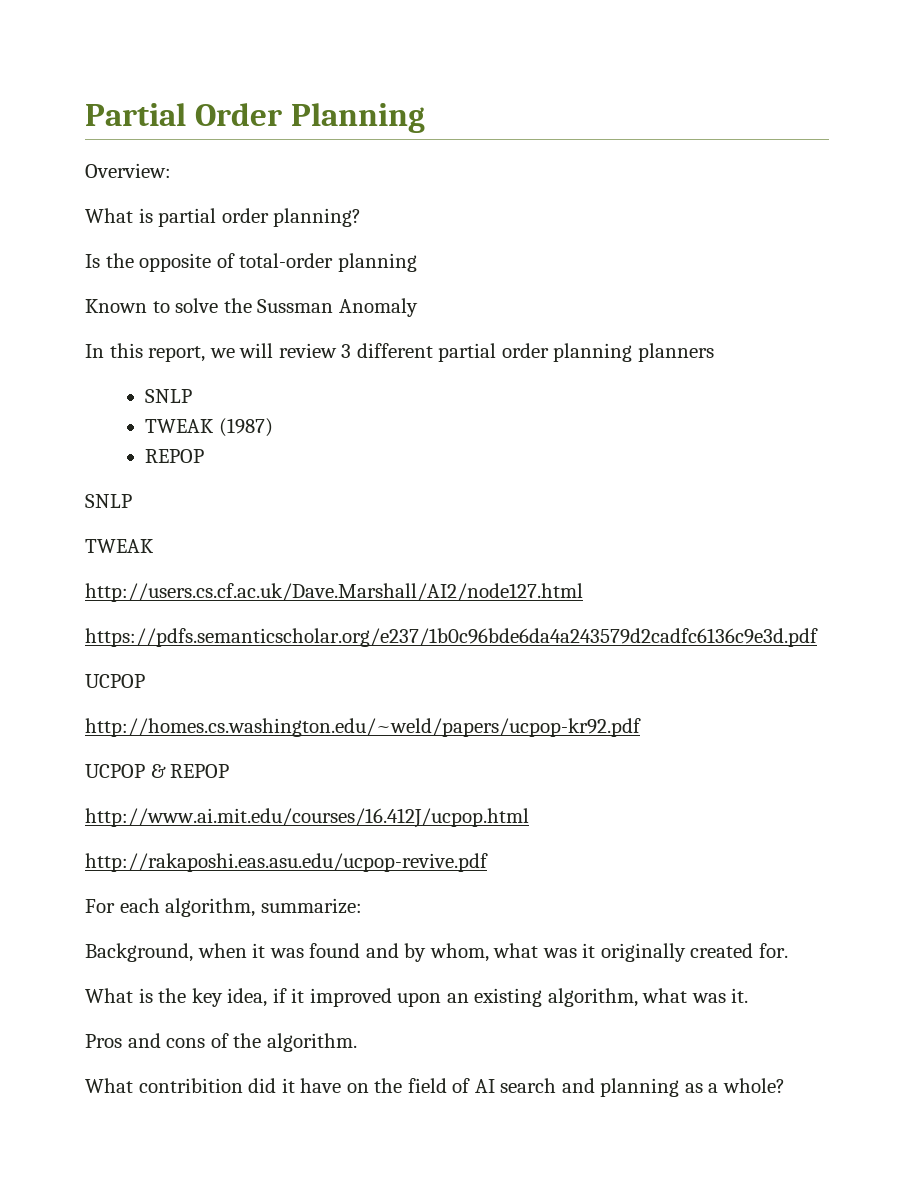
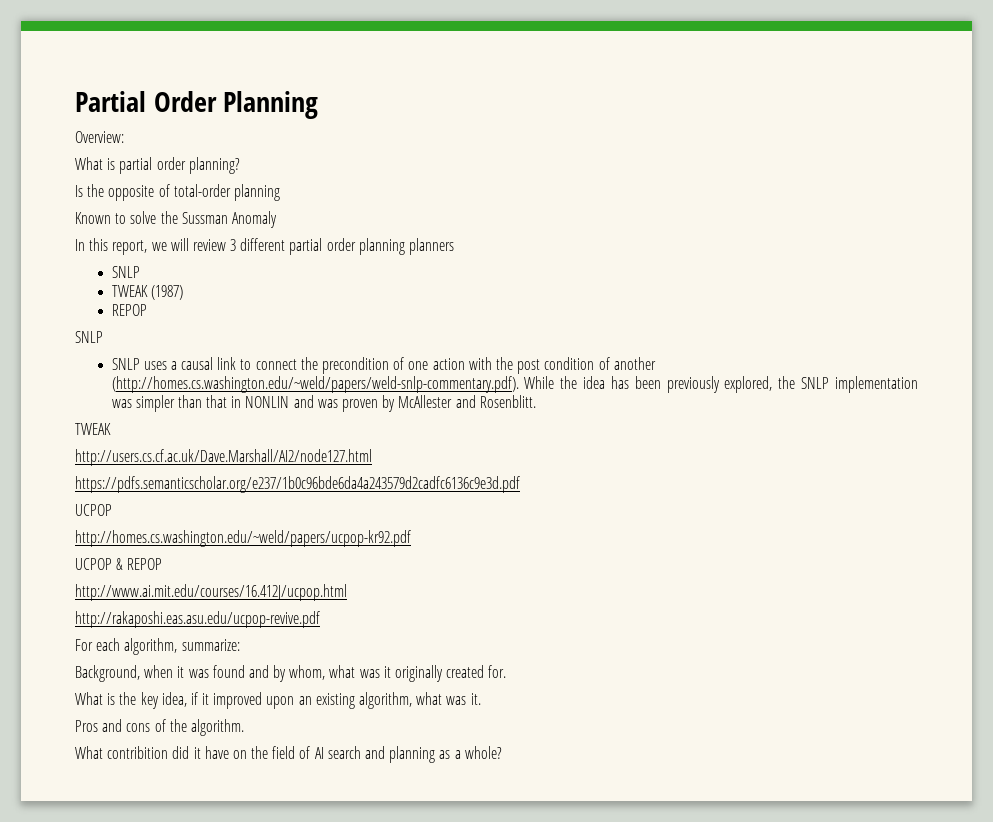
+ SNLP uses a causal link to connect the precondition of one action with the post condition of another (http://homes.cs.washington.edu/~weld/papers/weld-snlp-commentary.pdf). While the idea has been previously explored, the SNLP implementation was simpler than that in NONLIN and was proven by McAllester and Rosenblitt.

